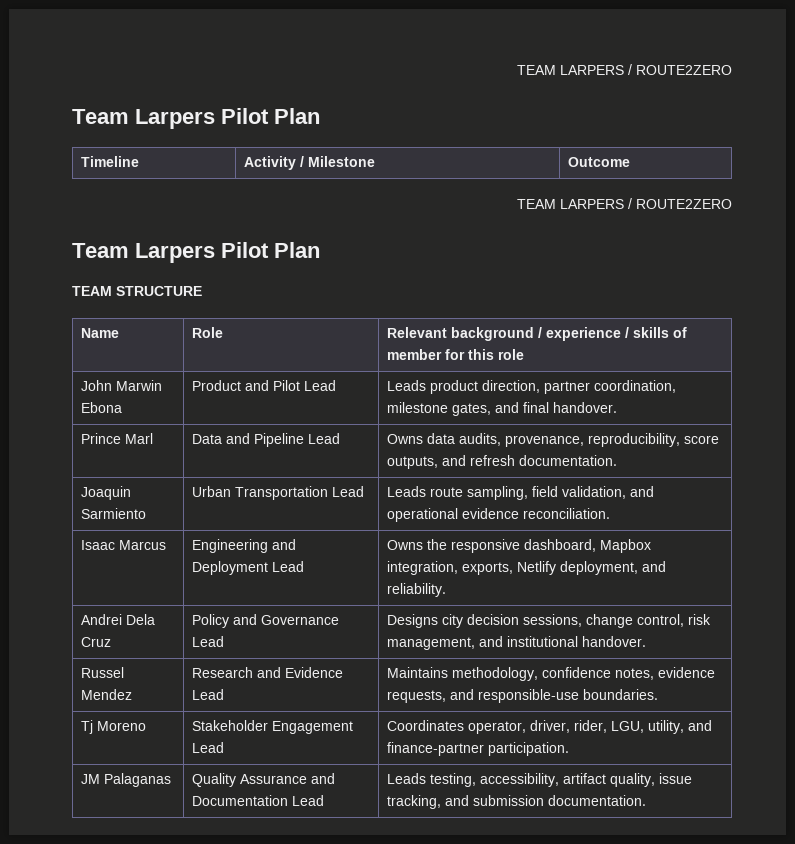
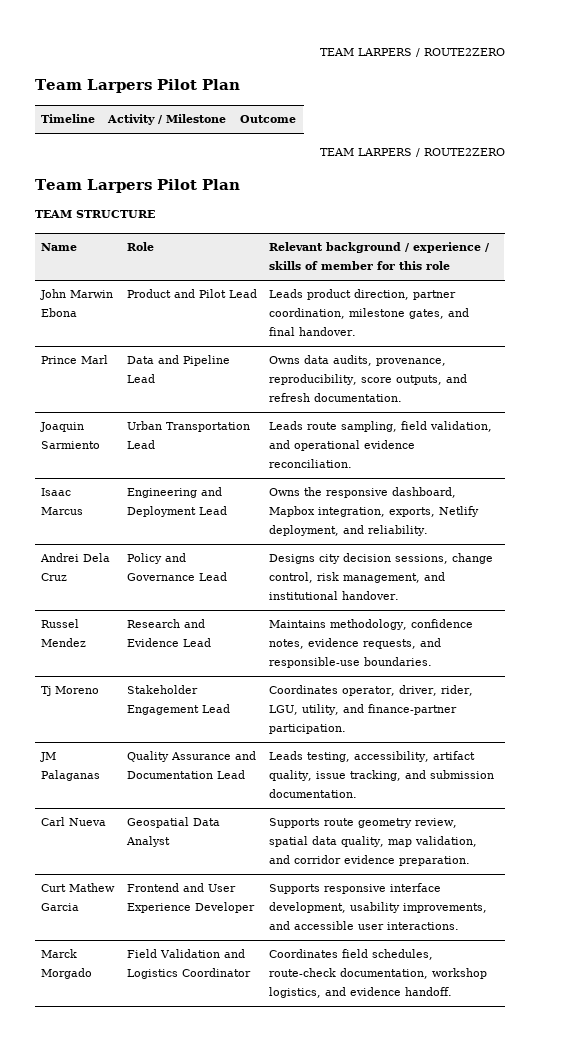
+ Carl Nueva | Geospatial Data Analyst | Supports route geometry review, spatial data quality, map validation, and corridor evidence preparation.
+ Curt Mathew Garcia | Frontend and User Experience Developer | Supports responsive interface development, usability improvements, and accessible user interactions.
+ Marck Morgado | Field Validation and Logistics Coordinator | Coordinates field schedules, route-check documentation, workshop logistics, and evidence handoff.

